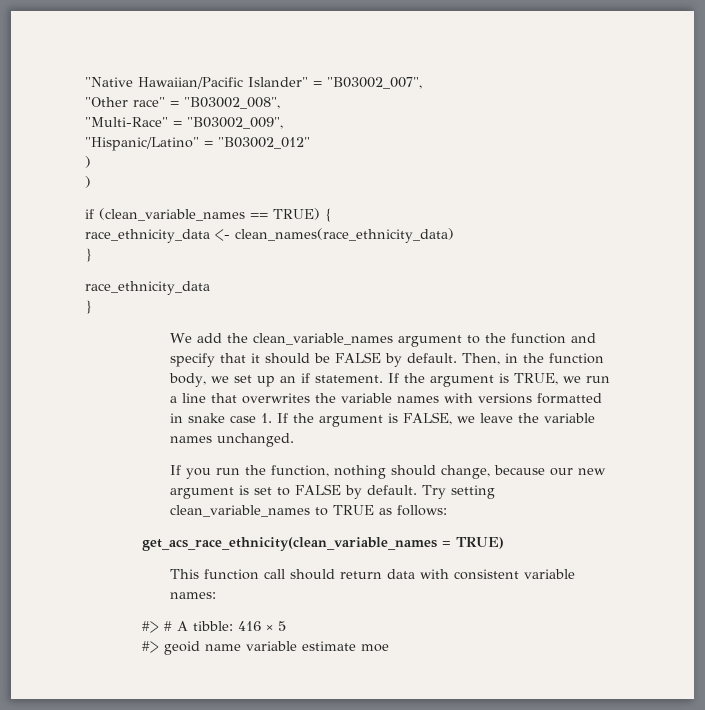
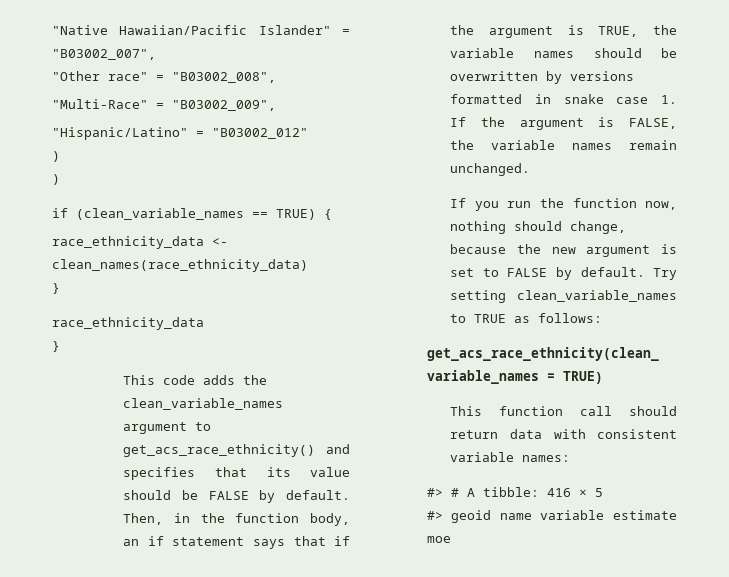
- We add the clean_variable_names argument to the function and specify that it should be FALSE by default.
+ This code adds the clean_variable_names argument to get_acs_race_ethnicity() and specifies that its value should be FALSE by default.
- Then, in the function body, we set up an if statement. If the argument is TRUE, we run a line that overwrites the variable names with versions formatted in snake case 1. If the argument is FALSE, we leave the variable names unchanged.
+ Then, in the function body, an if statement says that if the argument is TRUE, the variable names should be overwritten by versions formatted in snake case 1. If the argument is FALSE, the variable names remain unchanged.
- If you run the function, nothing should change, because our new argument is set to FALSE by default.
+ If you run the function now, nothing should change, because the new argument is set to FALSE by default.

